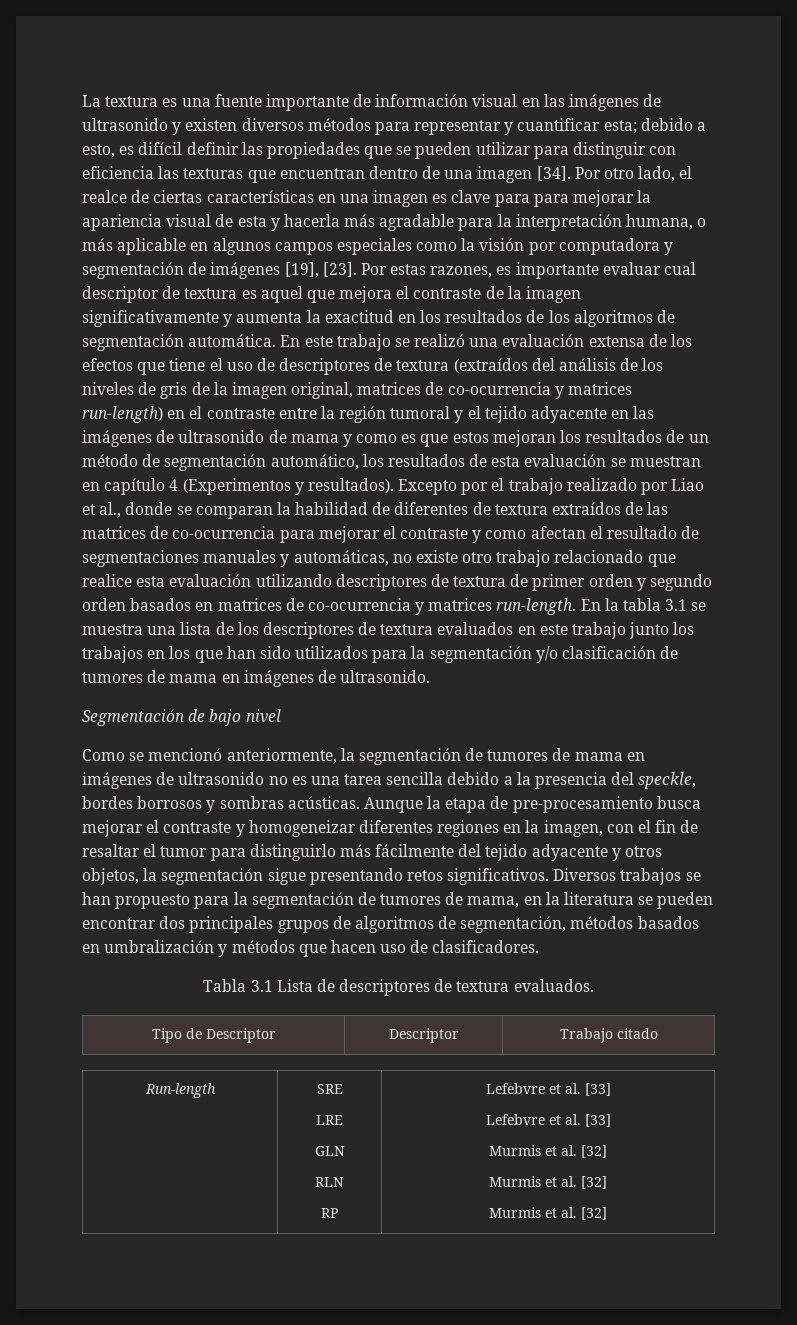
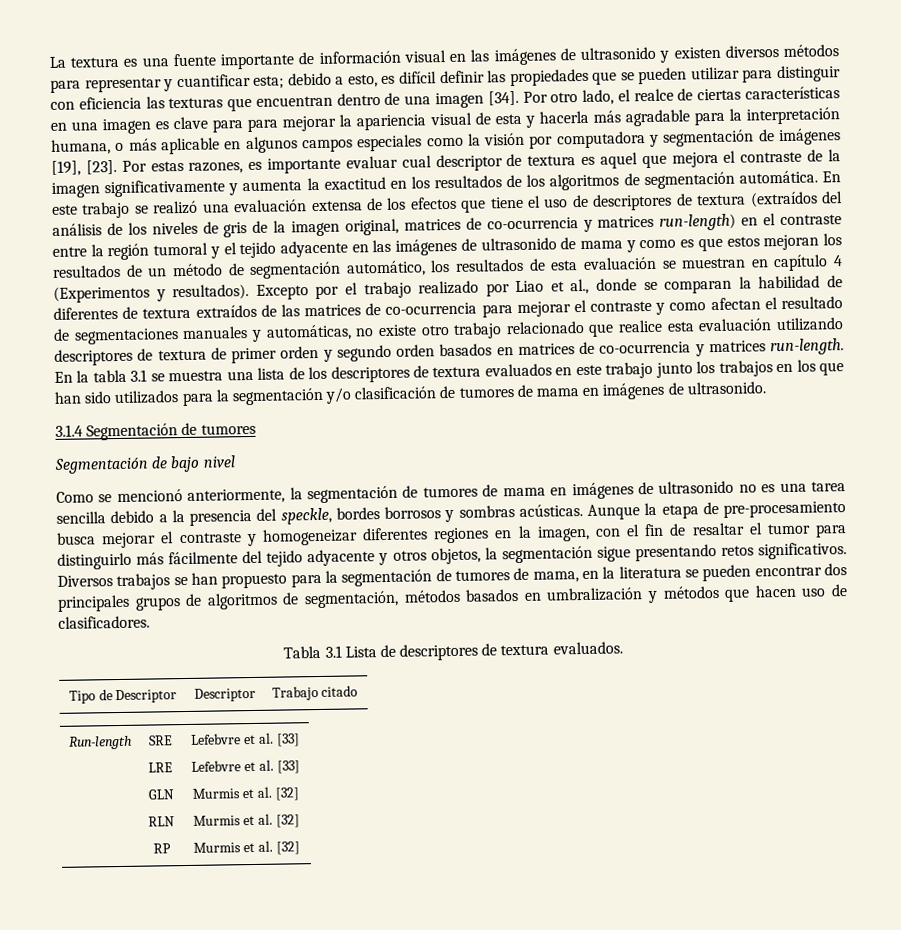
+ 3.1.4 Segmentación de tumores

